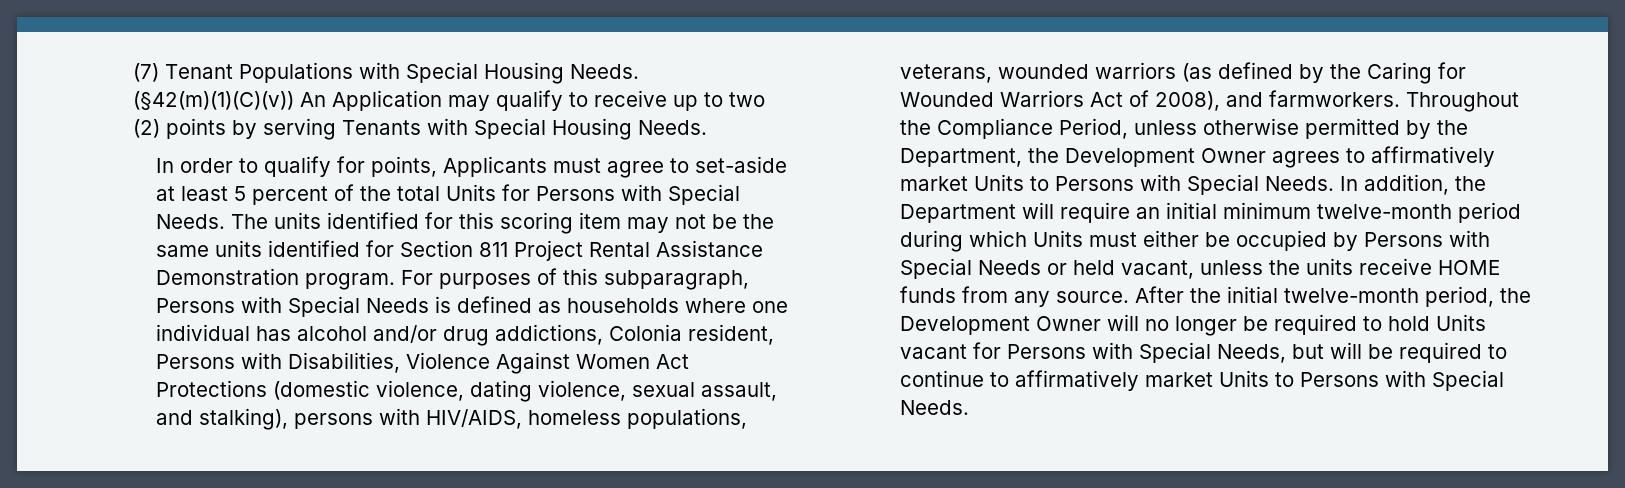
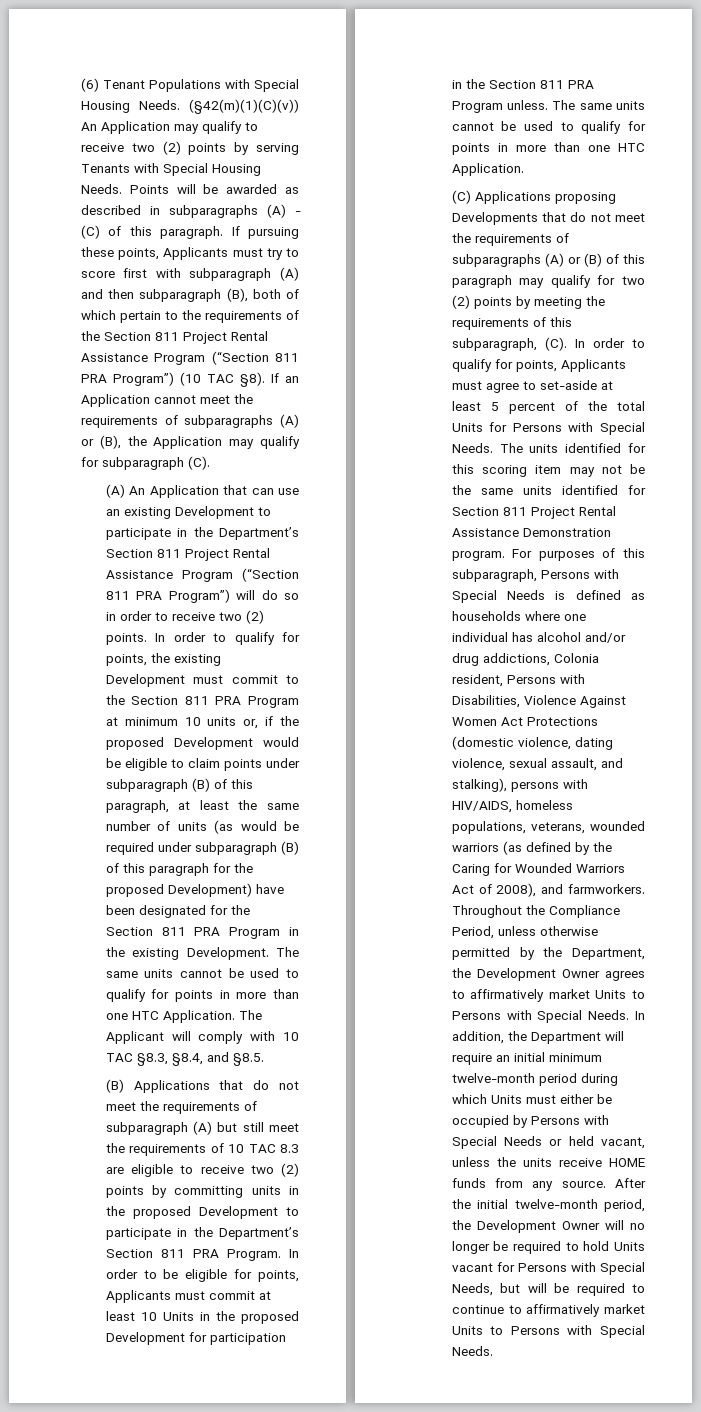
- (7) Tenant Populations with Special Housing Needs.
+ (6) Tenant Populations with Special Housing Needs.
- (§42(m)(1)(C)(v)) An Application may qualify to receive up to two (2) points by serving Tenants with Special Housing Needs.
- In order to qualify for points, Applicants must agree to set-aside at least 5 percent of the total Units for Persons with Special Needs.
+ (§42(m)(1)(C)(v)) An Application may qualify to receive two (2) points by serving Tenants with Special Housing Needs. Points will be awarded as described in subparagraphs (A) ‐ (C) of this paragraph. If pursuing these points, Applicants must try to score first with subparagraph (A) and then subparagraph (B), both of which pertain to the requirements of the Section 811 Project Rental Assistance Program (“Section 811 PRA Program”) (10 TAC §8). If an Application cannot meet the requirements of subparagraphs (A) or (B), the Application may qualify for subparagraph (C).
+ (A) An Application that can use an existing Development to participate in the Department’s Section 811 Project Rental Assistance Program (“Section 811 PRA Program”) will do so in order to receive two (2) points. In order to qualify for points, the existing Development must commit to the Section 811 PRA Program at minimum 10 units or, if the proposed Development would be eligible to claim points under subparagraph (B) of this paragraph, at least the same number of units (as would be required under subparagraph (B) of this paragraph for the proposed Development) have been designated for the Section 811 PRA Program in the existing Development. The same units cannot be used to qualify for points in more than one HTC Application. The Applicant will comply with 10 TAC §8.3, §8.4, and §8.5.
+ (B) Applications that do not meet the requirements of subparagraph (A) but still meet the requirements of 10 TAC 8.3 are eligible to receive two (2) points by committing units in the proposed Development to participate in the Department’s Section 811 PRA Program. In order to be eligible for points, Applicants must commit at least 10 Units in the proposed Development for participation in the Section 811 PRA Program unless. The same units cannot be used to qualify for points in more than one HTC Application.
+ (C) Applications proposing Developments that do not meet the requirements of subparagraphs (A) or (B) of this paragraph may qualify for two (2) points by meeting the requirements of this subparagraph, (C). In order to qualify for points, Applicants must agree to set-aside at least 5 percent of the total Units for Persons with Special Needs.

